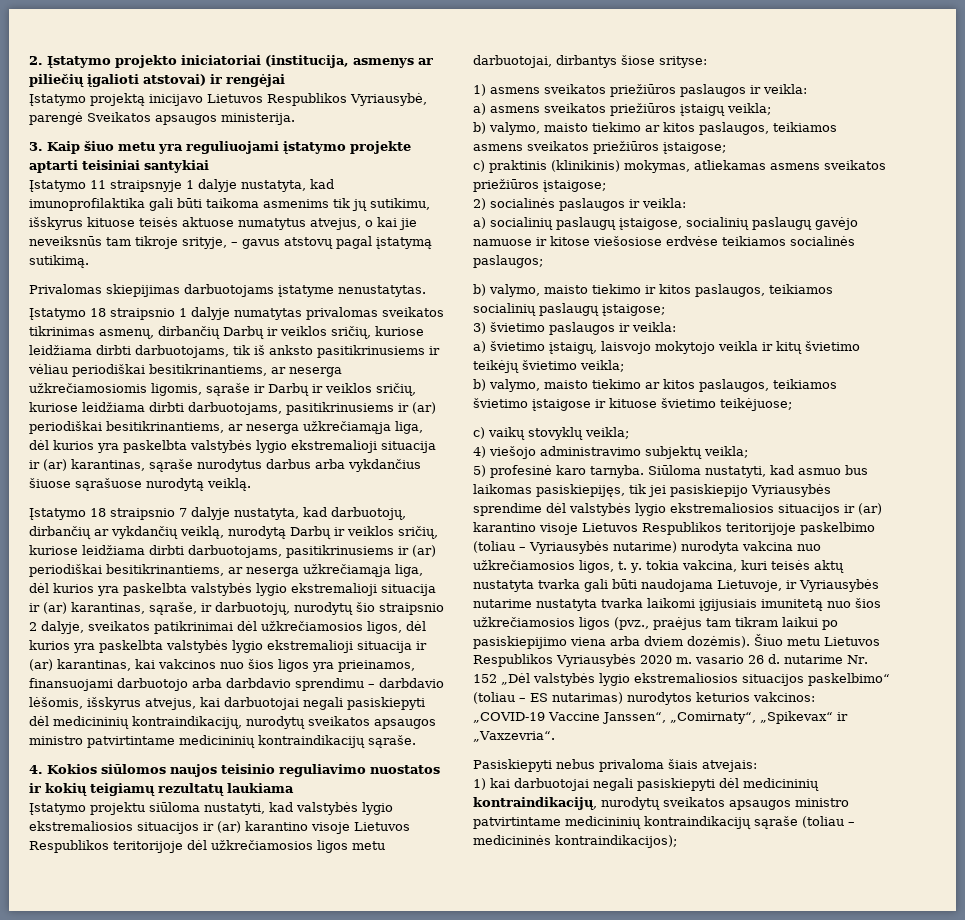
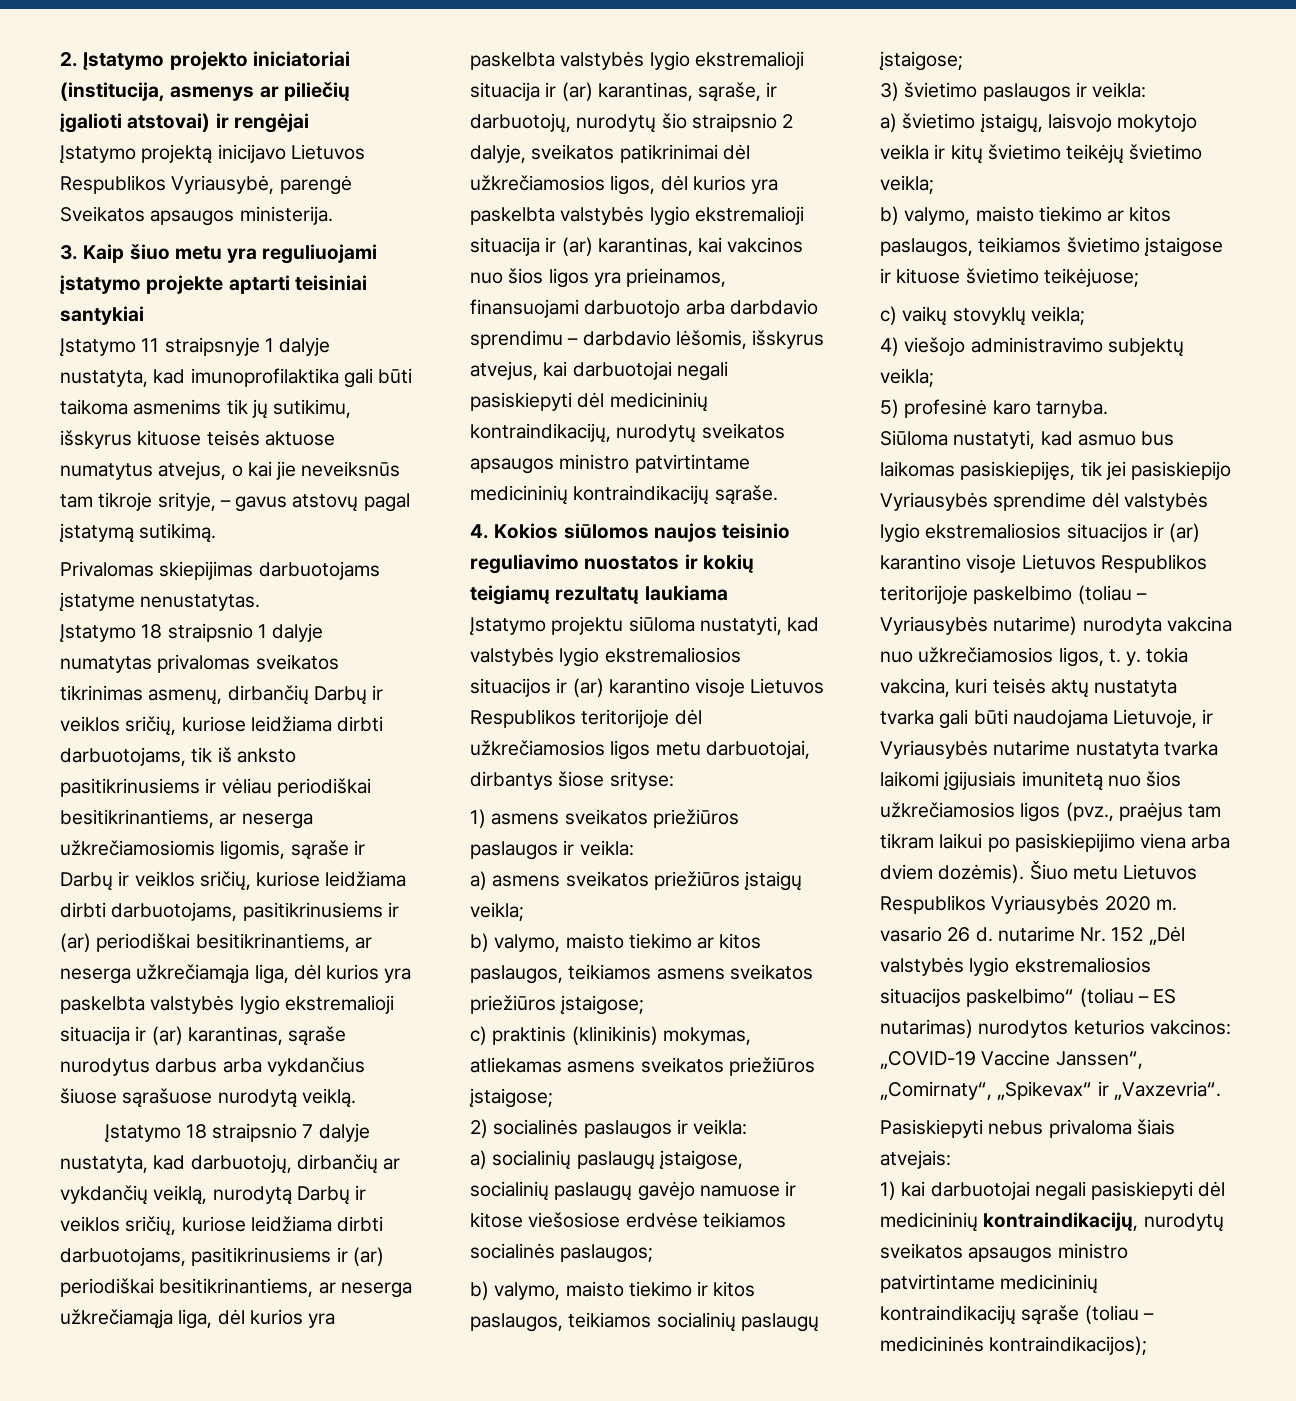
- 5) profesinė karo tarnyba. Siūloma nustatyti, kad asmuo bus laikomas pasiskiepijęs, tik jei pasiskiepijo Vyriausybės sprendime dėl valstybės lygio ekstremaliosios situacijos ir (ar) karantino visoje Lietuvos Respublikos teritorijoje paskelbimo (toliau – Vyriausybės nutarime) nurodyta vakcina nuo užkrečiamosios ligos, t. y. tokia vakcina, kuri teisės aktų nustatyta tvarka gali būti naudojama Lietuvoje, ir Vyriausybės nutarime nustatyta tvarka laikomi įgijusiais imunitetą nuo šios užkrečiamosios ligos (pvz., praėjus tam tikram laikui po pasiskiepijimo viena arba dviem dozėmis).
+ 5) profesinė karo tarnyba.
+ Siūloma nustatyti, kad asmuo bus laikomas pasiskiepijęs, tik jei pasiskiepijo Vyriausybės sprendime dėl valstybės lygio ekstremaliosios situacijos ir (ar) karantino visoje Lietuvos Respublikos teritorijoje paskelbimo (toliau – Vyriausybės nutarime) nurodyta vakcina nuo užkrečiamosios ligos, t. y. tokia vakcina, kuri teisės aktų nustatyta tvarka gali būti naudojama Lietuvoje, ir Vyriausybės nutarime nustatyta tvarka laikomi įgijusiais imunitetą nuo šios užkrečiamosios ligos (pvz., praėjus tam tikram laikui po pasiskiepijimo viena arba dviem dozėmis).

